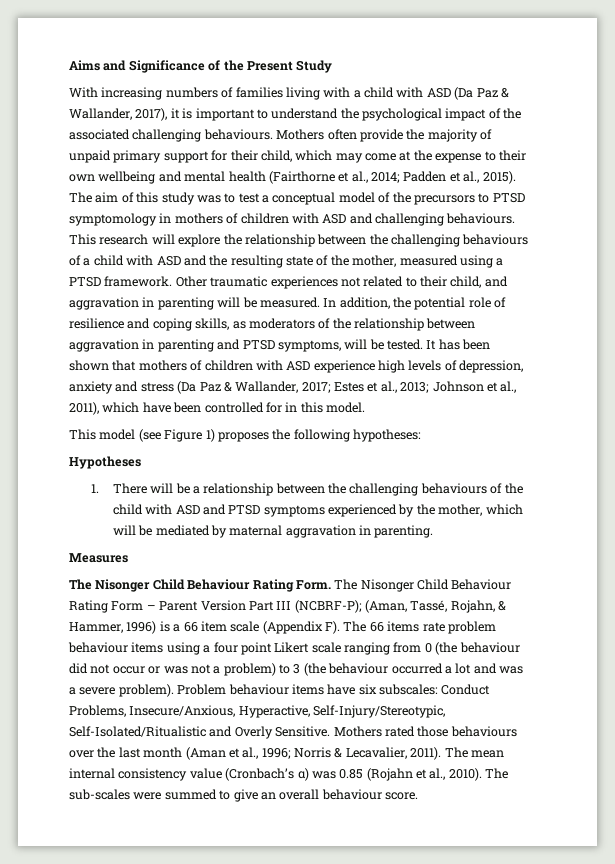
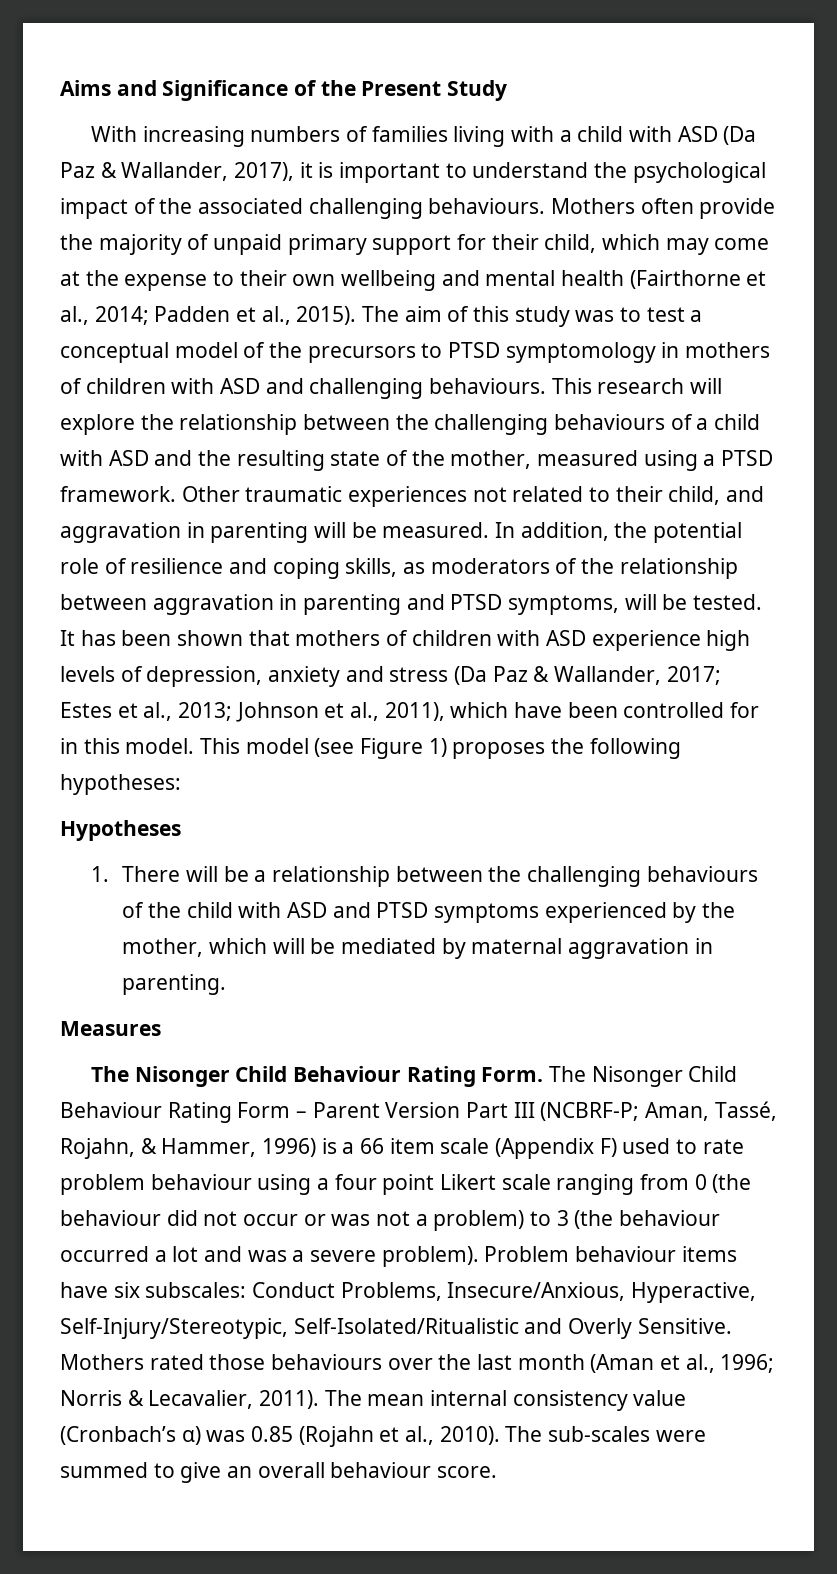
- It has been shown that mothers of children with ASD experience high levels of depression, anxiety and stress (Da Paz & Wallander, 2017; Estes et al., 2013; Johnson et al., 2011), which have been controlled for in this model.
- This model (see Figure 1) proposes the following hypotheses:
+ It has been shown that mothers of children with ASD experience high levels of depression, anxiety and stress (Da Paz & Wallander, 2017; Estes et al., 2013; Johnson et al., 2011), which have been controlled for in this model. This model (see Figure 1) proposes the following hypotheses:
- The Nisonger Child Behaviour Rating Form – Parent Version Part III (NCBRF-P); (Aman, Tassé, Rojahn, & Hammer, 1996) is a 66 item scale (Appendix F). The 66 items rate problem behaviour items using a four point Likert scale ranging from 0 (the behaviour did not occur or was not a problem) to 3 (the behaviour occurred a lot and was a severe problem).
+ The Nisonger Child Behaviour Rating Form – Parent Version Part III (NCBRF-P; Aman, Tassé, Rojahn, & Hammer, 1996) is a 66 item scale (Appendix F) used to rate problem behaviour using a four point Likert scale ranging from 0 (the behaviour did not occur or was not a problem) to 3 (the behaviour occurred a lot and was a severe problem).

